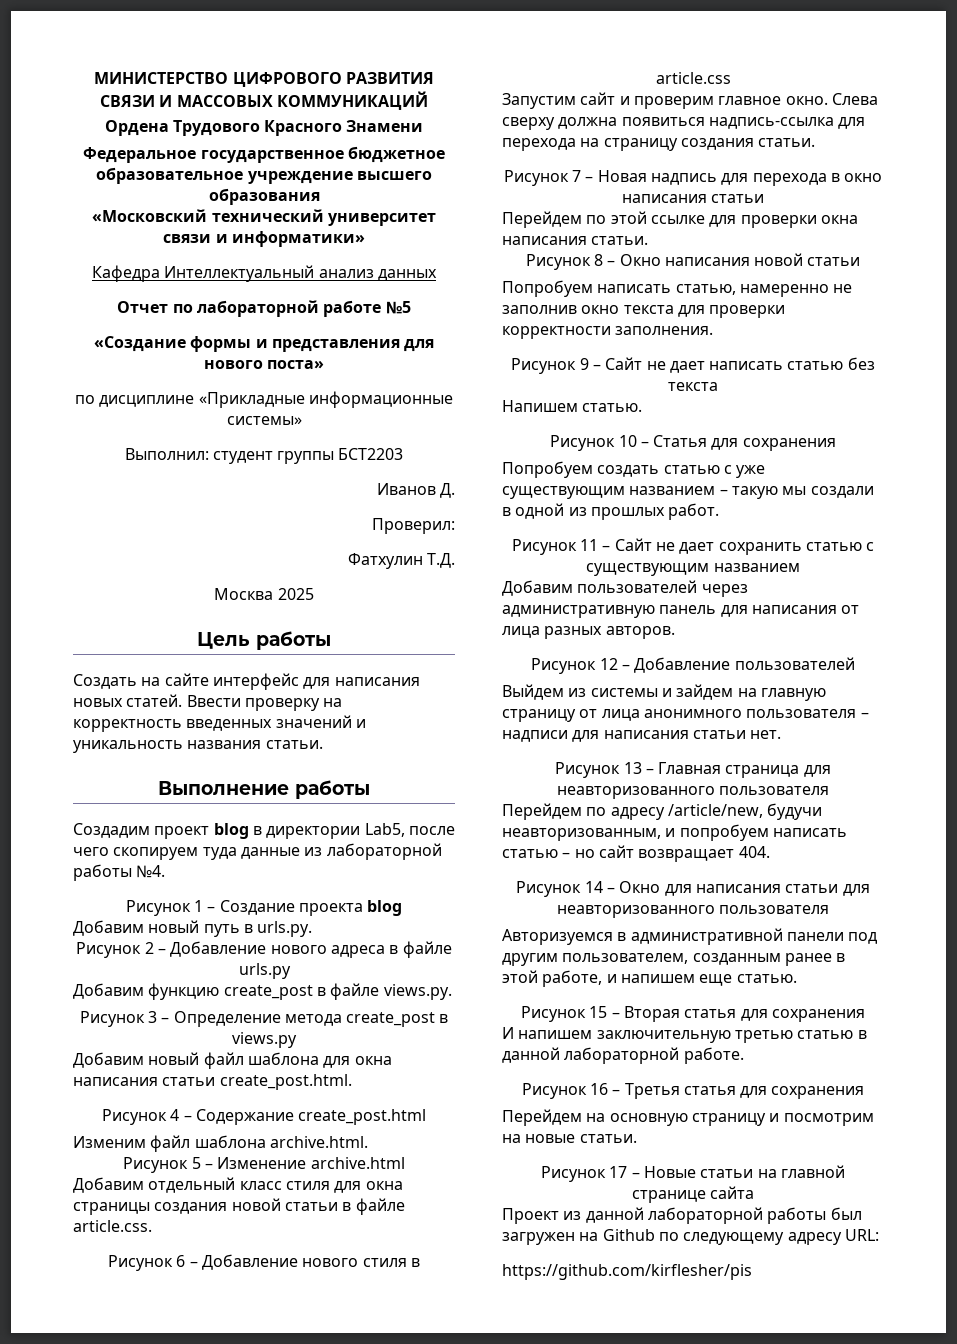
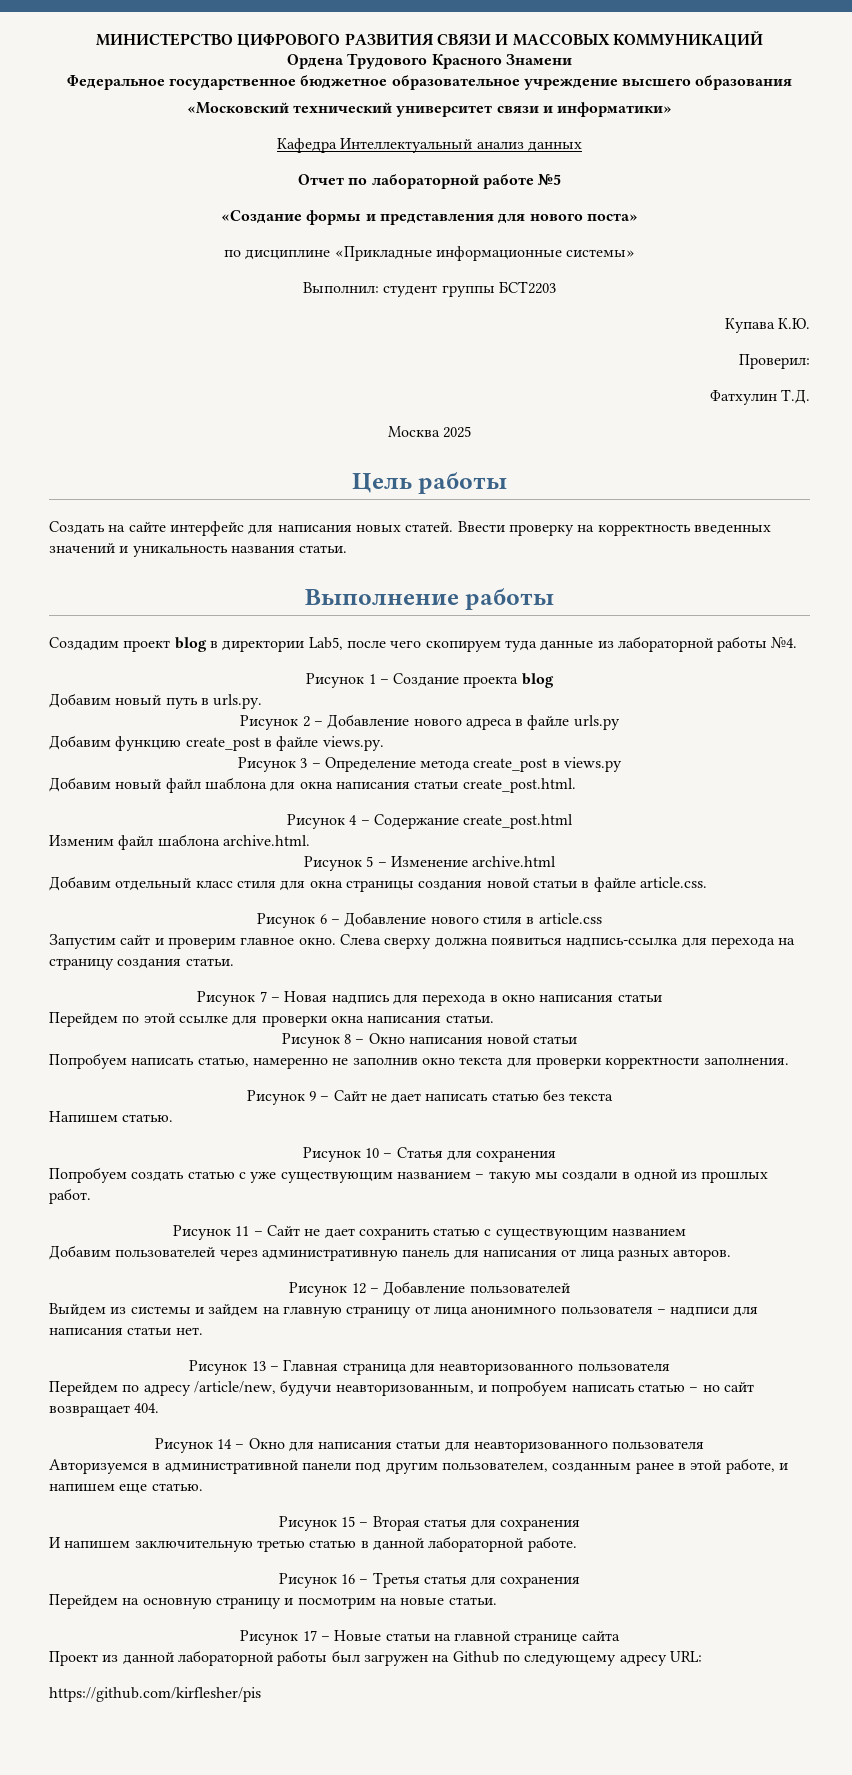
- Иванов Д.
+ Купава К.Ю.

